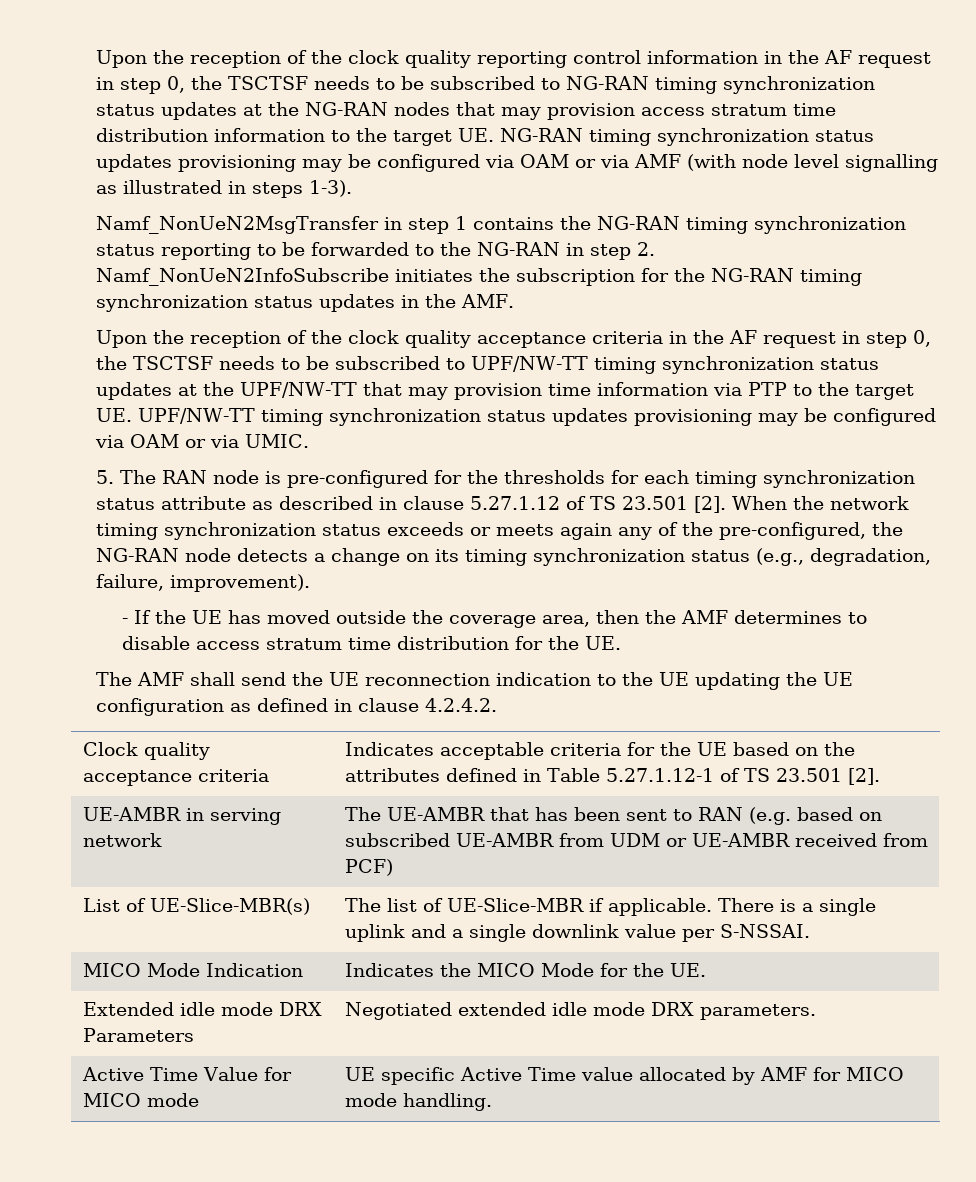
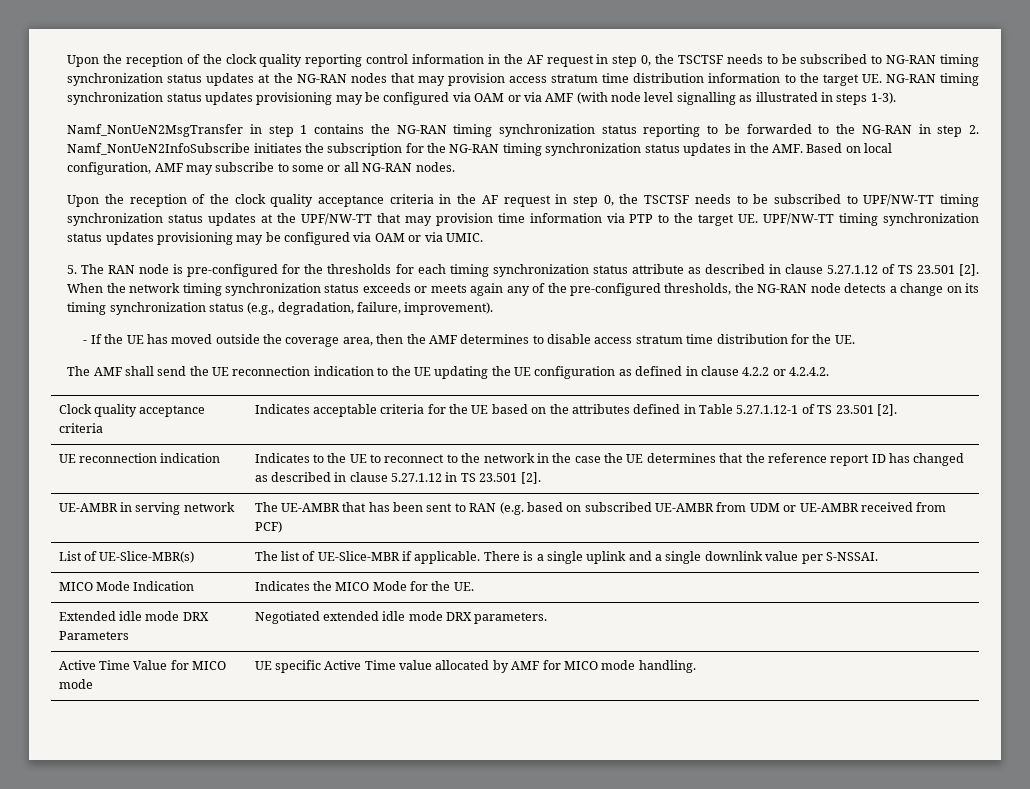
- Namf_NonUeN2MsgTransfer in step 1 contains the NG-RAN timing synchronization status reporting to be forwarded to the NG-RAN in step 2. Namf_NonUeN2InfoSubscribe initiates the subscription for the NG-RAN timing synchronization status updates in the AMF.
+ Namf_NonUeN2MsgTransfer in step 1 contains the NG-RAN timing synchronization status reporting to be forwarded to the NG-RAN in step 2. Namf_NonUeN2InfoSubscribe initiates the subscription for the NG-RAN timing synchronization status updates in the AMF. Based on local configuration, AMF may subscribe to some or all NG-RAN nodes.
- When the network timing synchronization status exceeds or meets again any of the pre-configured, the NG-RAN node detects a change on its timing synchronization status (e.g., degradation, failure, improvement).
+ When the network timing synchronization status exceeds or meets again any of the pre-configured thresholds, the NG-RAN node detects a change on its timing synchronization status (e.g., degradation, failure, improvement).
- The AMF shall send the UE reconnection indication to the UE updating the UE configuration as defined in clause 4.2.4.2.
+ The AMF shall send the UE reconnection indication to the UE updating the UE configuration as defined in clause 4.2.2 or 4.2.4.2.
+ UE reconnection indication | Indicates to the UE to reconnect to the network in the case the UE determines that the reference report ID has changed as described in clause 5.27.1.12 in TS 23.501 [2].

